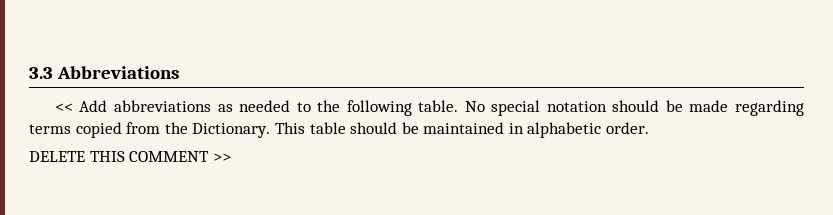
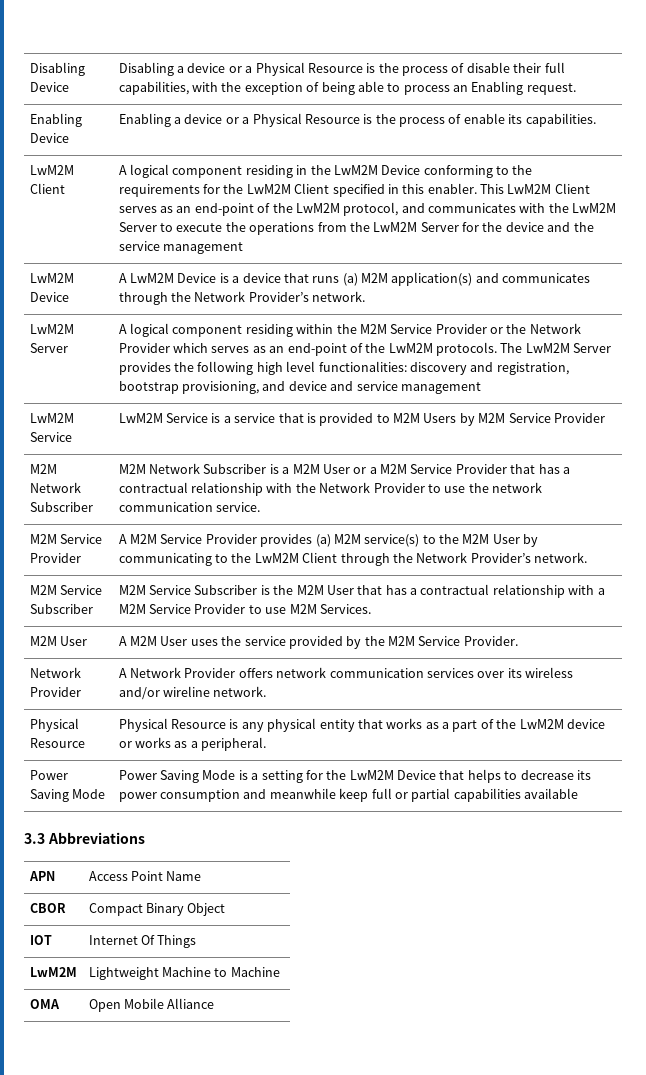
+ Disabling Device | Disabling a device or a Physical Resource is the process of disable their full capabilities, with the exception of being able to process an Enabling request.
+ Enabling Device | Enabling a device or a Physical Resource is the process of enable its capabilities.
+ LwM2M Client | A logical component residing in the LwM2M Device conforming to the requirements for the LwM2M Client specified in this enabler. This LwM2M Client serves as an end-point of the LwM2M protocol, and communicates with the LwM2M Server to execute the operations from the LwM2M Server for the device and the service management
+ LwM2M Device | A LwM2M Device is a device that runs (a) M2M application(s) and communicates through the Network Provider’s network.
+ LwM2M Server | A logical component residing within the M2M Service Provider or the Network Provider which serves as an end-point of the LwM2M protocols. The LwM2M Server provides the following high level functionalities: discovery and registration, bootstrap provisioning, and device and service management
+ LwM2M Service | LwM2M Service is a service that is provided to M2M Users by M2M Service Provider
+ M2M Network Subscriber | M2M Network Subscriber is a M2M User or a M2M Service Provider that has a contractual relationship with the Network Provider to use the network communication service.
+ M2M Service Provider | A M2M Service Provider provides (a) M2M service(s) to the M2M User by communicating to the LwM2M Client through the Network Provider’s network.
+ M2M Service Subscriber | M2M Service Subscriber is the M2M User that has a contractual relationship with a M2M Service Provider to use M2M Services.
+ M2M User | A M2M User uses the service provided by the M2M Service Provider.
+ Network Provider | A Network Provider offers network communication services over its wireless and/or wireline network.
+ Physical Resource | Physical Resource is any physical entity that works as a part of the LwM2M device or works as a peripheral.
+ Power Saving Mode | Power Saving Mode is a setting for the LwM2M Device that helps to decrease its power consumption and meanwhile keep full or partial capabilities available
  3.3 Abbreviations
- << Add abbreviations as needed to the following table. No special notation should be made regarding terms copied from the Dictionary. This table should be maintained in alphabetic order.
- DELETE THIS COMMENT >>
+ APN | Access Point Name
+ CBOR | Compact Binary Object
+ IOT | Internet Of Things
+ LwM2M | Lightweight Machine to Machine
+ OMA | Open Mobile Alliance

